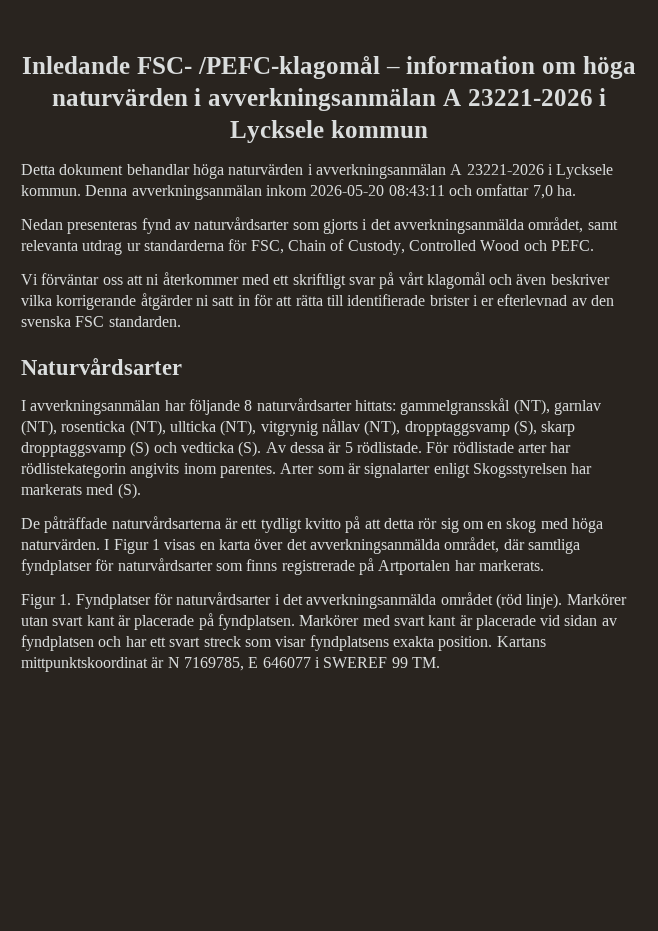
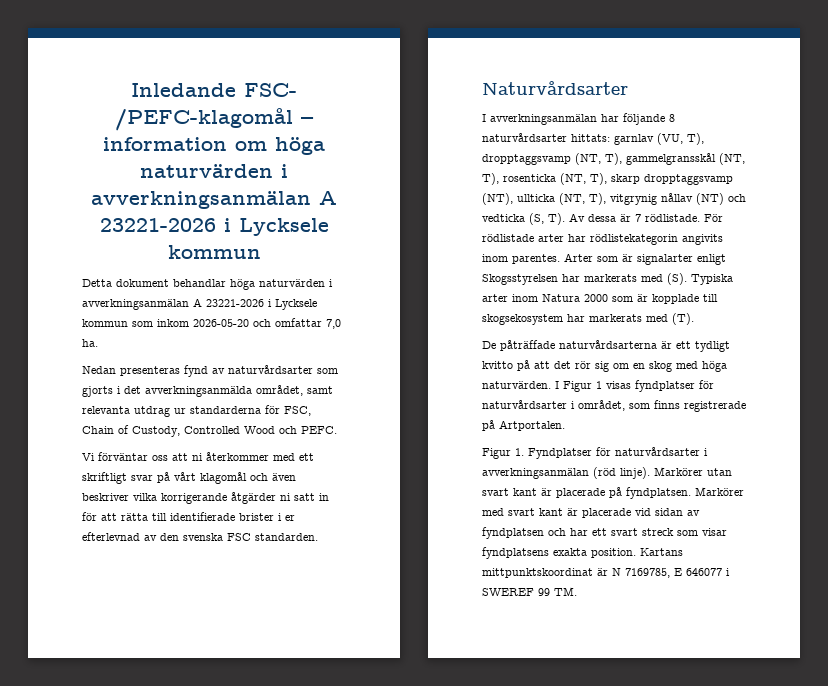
- Detta dokument behandlar höga naturvärden i avverkningsanmälan A 23221-2026 i Lycksele kommun. Denna avverkningsanmälan inkom 2026-05-20 08:43:11 och omfattar 7,0 ha.
+ Detta dokument behandlar höga naturvärden i avverkningsanmälan A 23221-2026 i Lycksele kommun som inkom 2026-05-20 och omfattar 7,0 ha.
- I avverkningsanmälan har följande 8 naturvårdsarter hittats: gammelgransskål (NT), garnlav (NT), rosenticka (NT), ullticka (NT), vitgrynig nållav (NT), dropptaggsvamp (S), skarp dropptaggsvamp (S) och vedticka (S). Av dessa är 5 rödlistade.
+ I avverkningsanmälan har följande 8 naturvårdsarter hittats: garnlav (VU, T), dropptaggsvamp (NT, T), gammelgransskål (NT, T), rosenticka (NT, T), skarp dropptaggsvamp (NT), ullticka (NT, T), vitgrynig nållav (NT) och vedticka (S, T). Av dessa är 7 rödlistade.
- Arter som är signalarter enligt Skogsstyrelsen har markerats med (S).
+ Arter som är signalarter enligt Skogsstyrelsen har markerats med (S). Typiska arter inom Natura 2000 som är kopplade till skogsekosystem har markerats med (T).
- De påträffade naturvårdsarterna är ett tydligt kvitto på att detta rör sig om en skog med höga naturvärden.
+ De påträffade naturvårdsarterna är ett tydligt kvitto på att det rör sig om en skog med höga naturvärden.
- I Figur 1 visas en karta över det avverkningsanmälda området, där samtliga fyndplatser för naturvårdsarter som finns registrerade på Artportalen har markerats.
+ I Figur 1 visas fyndplatser för naturvårdsarter i området, som finns registrerade på Artportalen.
- Figur 1. Fyndplatser för naturvårdsarter i det avverkningsanmälda området (röd linje).
+ Figur 1. Fyndplatser för naturvårdsarter i avverkningsanmälan (röd linje).

